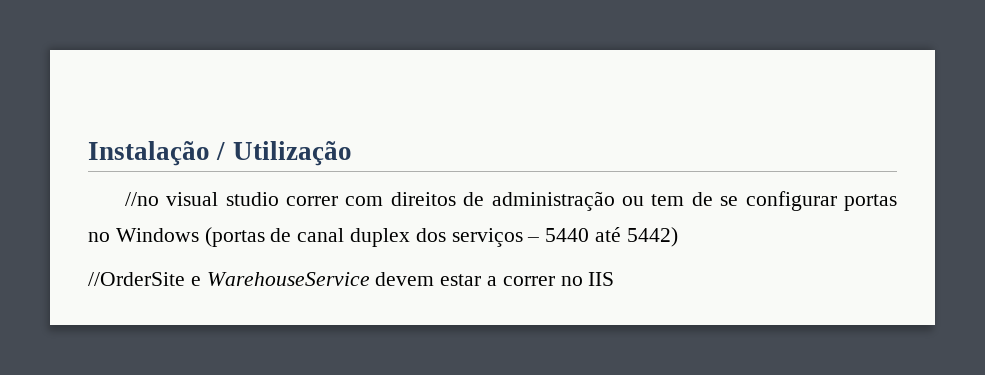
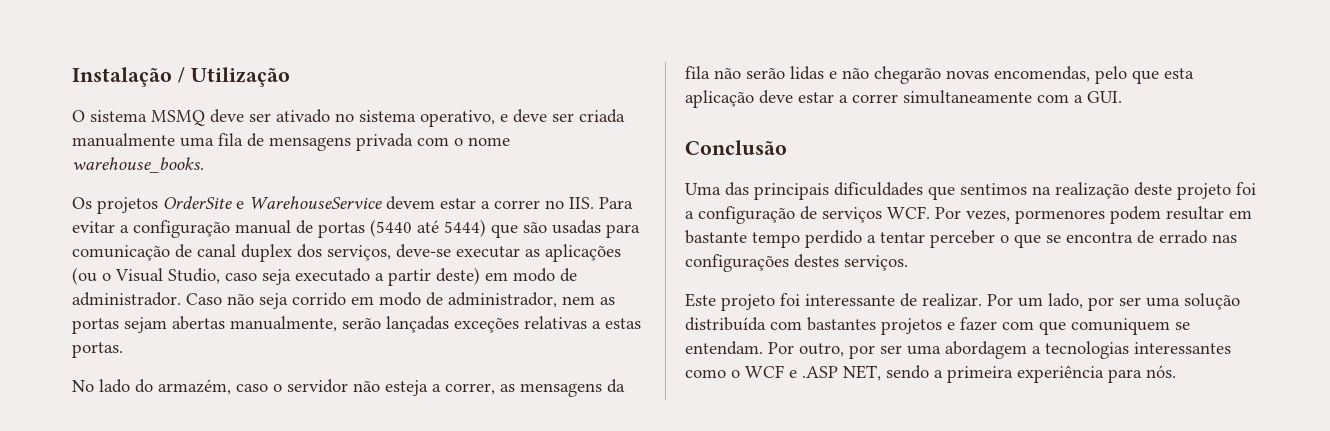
- //no visual studio correr com direitos de administração ou tem de se configurar portas no Windows (portas de canal duplex dos serviços – 5440 até 5442)
- //OrderSite e WarehouseService devem estar a correr no IIS
+ O sistema MSMQ deve ser ativado no sistema operativo, e deve ser criada manualmente uma fila de mensagens privada com o nome warehouse_books.
+ Os projetos OrderSite e WarehouseService devem estar a correr no IIS. Para evitar a configuração manual de portas (5440 até 5444) que são usadas para comunicação de canal duplex dos serviços, deve-se executar as aplicações (ou o Visual Studio, caso seja executado a partir deste) em modo de administrador. Caso não seja corrido em modo de administrador, nem as portas sejam abertas manualmente, serão lançadas exceções relativas a estas portas.
+ No lado do armazém, caso o servidor não esteja a correr, as mensagens da fila não serão lidas e não chegarão novas encomendas, pelo que esta aplicação deve estar a correr simultaneamente com a GUI.
+ Conclusão
+ Uma das principais dificuldades que sentimos na realização deste projeto foi a configuração de serviços WCF. Por vezes, pormenores podem resultar em bastante tempo perdido a tentar perceber o que se encontra de errado nas configurações destes serviços.
+ Este projeto foi interessante de realizar. Por um lado, por ser uma solução distribuída com bastantes projetos e fazer com que comuniquem se entendam. Por outro, por ser uma abordagem a tecnologias interessantes como o WCF e .ASP NET, sendo a primeira experiência para nós.

